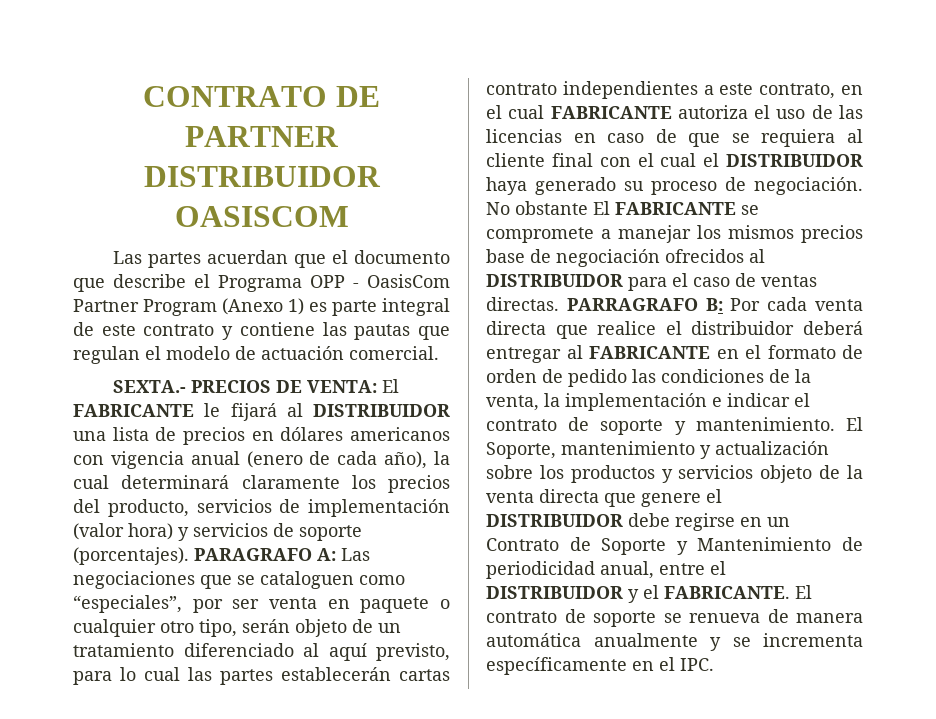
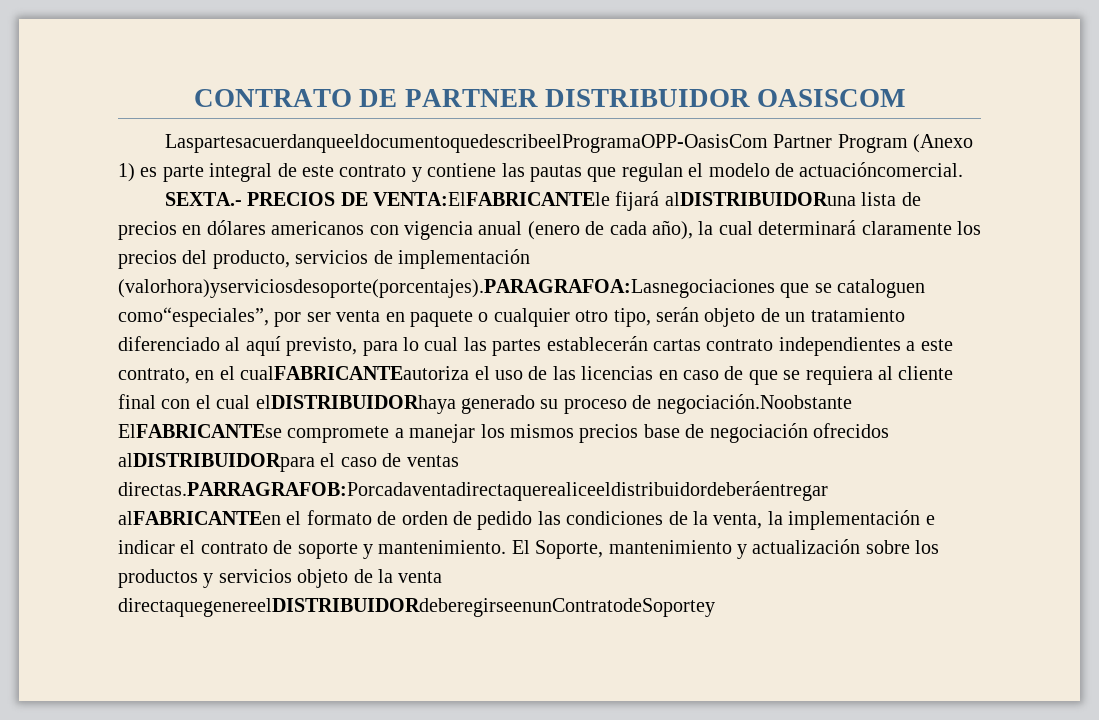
- Las partes acuerdan que el documento que describe el Programa OPP - OasisCom Partner Program (Anexo 1) es parte integral de este contrato y contiene las pautas que regulan el modelo de actuación comercial.
+ LaspartesacuerdanqueeldocumentoquedescribeelProgramaOPP-OasisCom Partner Program (Anexo 1) es parte integral de este contrato y contiene las pautas que regulan el modelo de actuacióncomercial.
- SEXTA.- PRECIOS DE VENTA: El FABRICANTE le fijará al DISTRIBUIDOR una lista de precios en dólares americanos con vigencia anual (enero de cada año), la cual determinará claramente los precios del producto, servicios de implementación (valor hora) y servicios de soporte (porcentajes). PARAGRAFO A: Las negociaciones que se cataloguen como “especiales”, por ser venta en paquete o cualquier otro tipo, serán objeto de un tratamiento diferenciado al aquí previsto, para lo cual las partes establecerán cartas contrato independientes a este contrato, en el cual FABRICANTE autoriza el uso de las licencias en caso de que se requiera al cliente final con el cual el DISTRIBUIDOR haya generado su proceso de negociación. No obstante El FABRICANTE se compromete a manejar los mismos precios base de negociación ofrecidos al DISTRIBUIDOR para el caso de ventas directas. PARRAGRAFO B: Por cada venta directa que realice el distribuidor deberá entregar al FABRICANTE en el formato de orden de pedido las condiciones de la venta, la implementación e indicar el contrato de soporte y mantenimiento.
+ SEXTA.- PRECIOS DE VENTA:ElFABRICANTEle fijará alDISTRIBUIDORuna lista de precios en dólares americanos con vigencia anual (enero de cada año), la cual determinará claramente los precios del producto, servicios de implementación (valorhora)yserviciosdesoporte(porcentajes).PARAGRAFOA:Lasnegociaciones que se cataloguen como“especiales”, por ser venta en paquete o cualquier otro tipo, serán objeto de un tratamiento diferenciado al aquí previsto, para lo cual las partes establecerán cartas contrato independientes a este contrato, en el cualFABRICANTEautoriza el uso de las licencias en caso de que se requiera al cliente final con el cual elDISTRIBUIDORhaya generado su proceso de negociación.Noobstante ElFABRICANTEse compromete a manejar los mismos precios base de negociación ofrecidos alDISTRIBUIDORpara el caso de ventas directas.PARRAGRAFOB:Porcadaventadirectaquerealiceeldistribuidordeberáentregar alFABRICANTEen el formato de orden de pedido las condiciones de la venta, la implementación e indicar el contrato de soporte y mantenimiento.
- El Soporte, mantenimiento y actualización sobre los productos y servicios objeto de la venta directa que genere el DISTRIBUIDOR debe regirse en un Contrato de Soporte y Mantenimiento de periodicidad anual, entre el DISTRIBUIDOR y el FABRICANTE. El contrato de soporte se renueva de manera automática anualmente y se incrementa específicamente en el IPC.
+ El Soporte, mantenimiento y actualización sobre los productos y servicios objeto de la venta directaquegenereelDISTRIBUIDORdeberegirseenunContratodeSoportey

